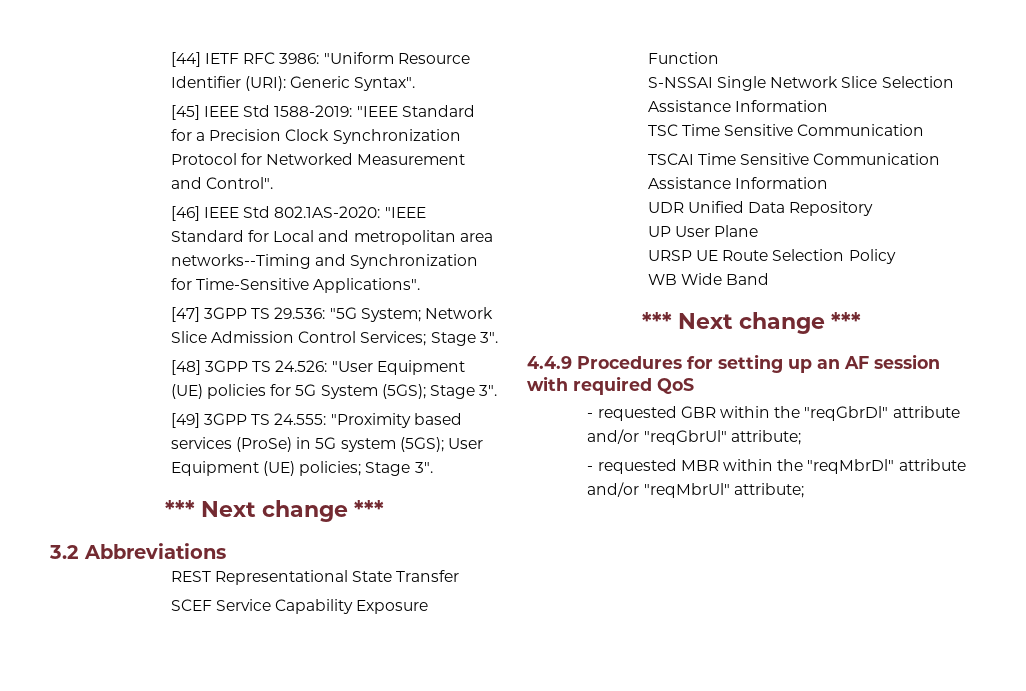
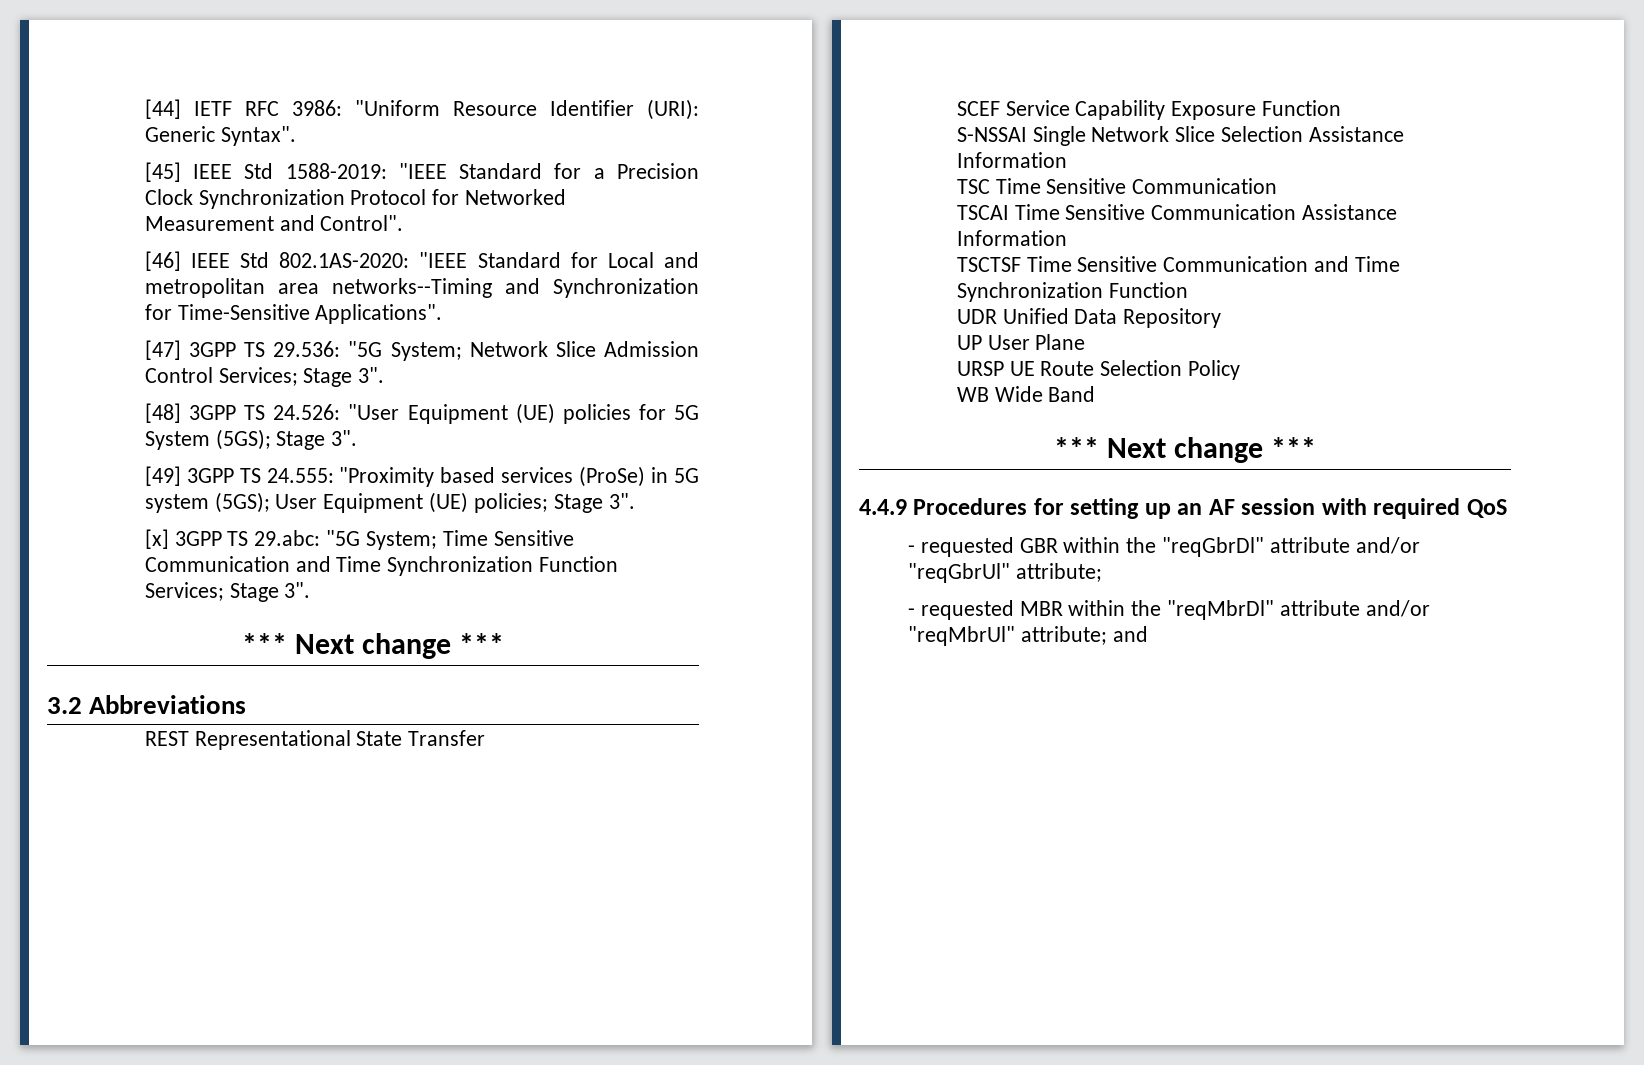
+ [x] 3GPP TS 29.abc: "5G System; Time Sensitive Communication and Time Synchronization Function Services; Stage 3".
+ TSCTSF Time Sensitive Communication and Time Synchronization Function
- - requested MBR within the "reqMbrDl" attribute and/or "reqMbrUl" attribute;
+ - requested MBR within the "reqMbrDl" attribute and/or "reqMbrUl" attribute; and

